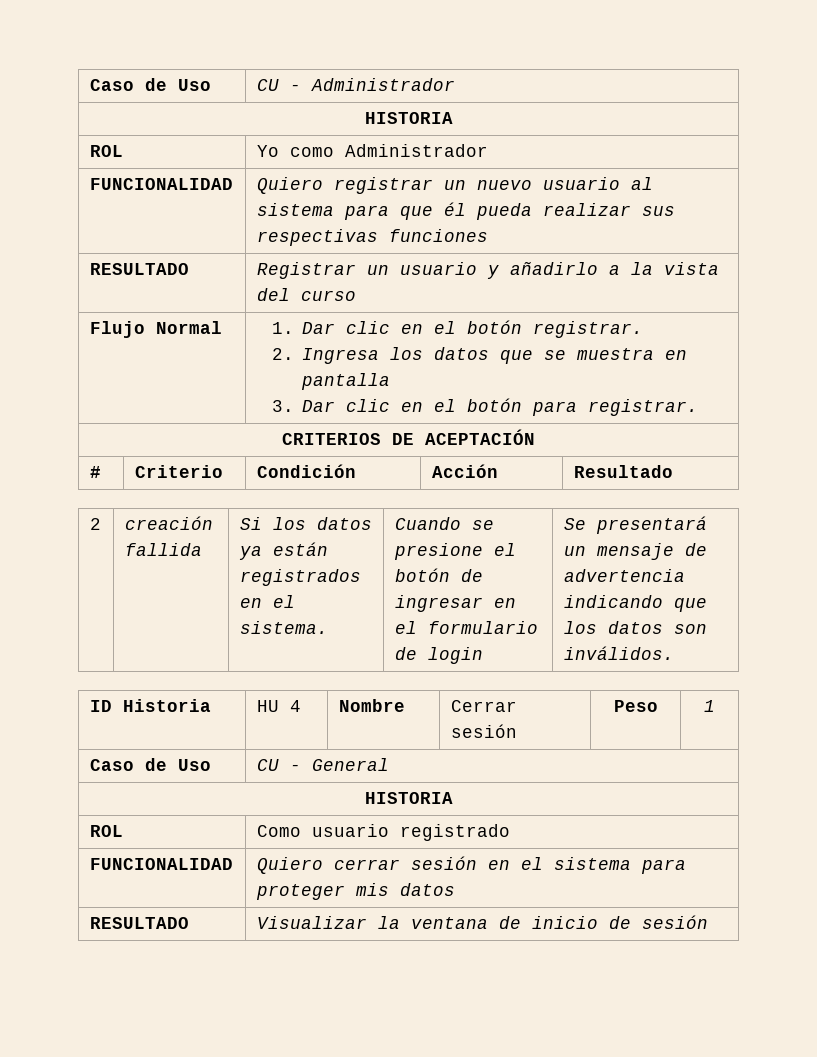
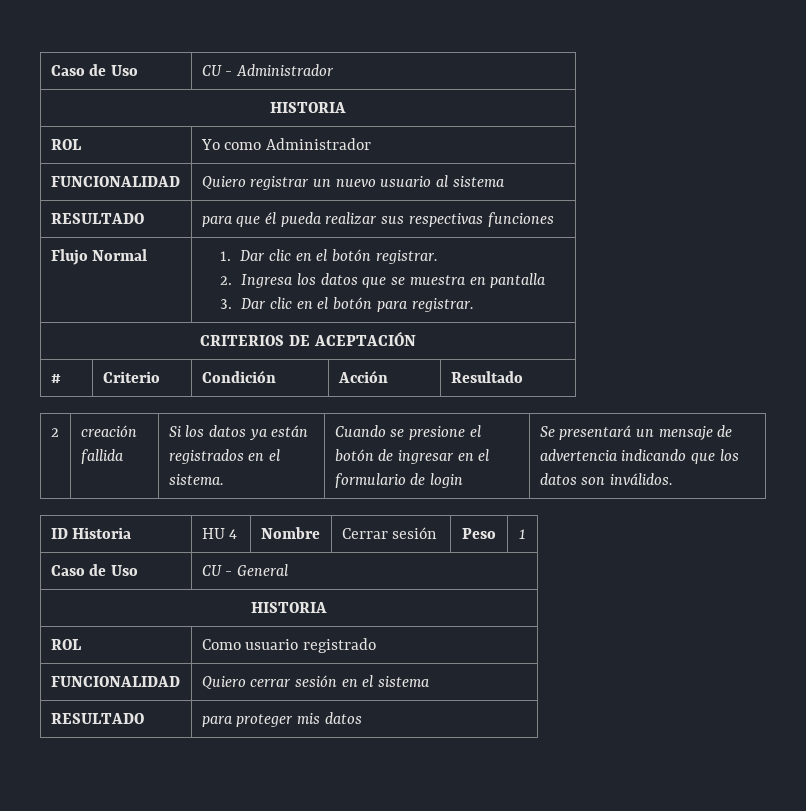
- FUNCIONALIDAD | Quiero registrar un nuevo usuario al sistema para que él pueda realizar sus respectivas funciones
+ FUNCIONALIDAD | Quiero registrar un nuevo usuario al sistema
+ RESULTADO | para que él pueda realizar sus respectivas funciones
- RESULTADO | Registrar un usuario y añadirlo a la vista del curso
- FUNCIONALIDAD | Quiero cerrar sesión en el sistema para proteger mis datos
+ FUNCIONALIDAD | Quiero cerrar sesión en el sistema
+ RESULTADO | para proteger mis datos
- RESULTADO | Visualizar la ventana de inicio de sesión

